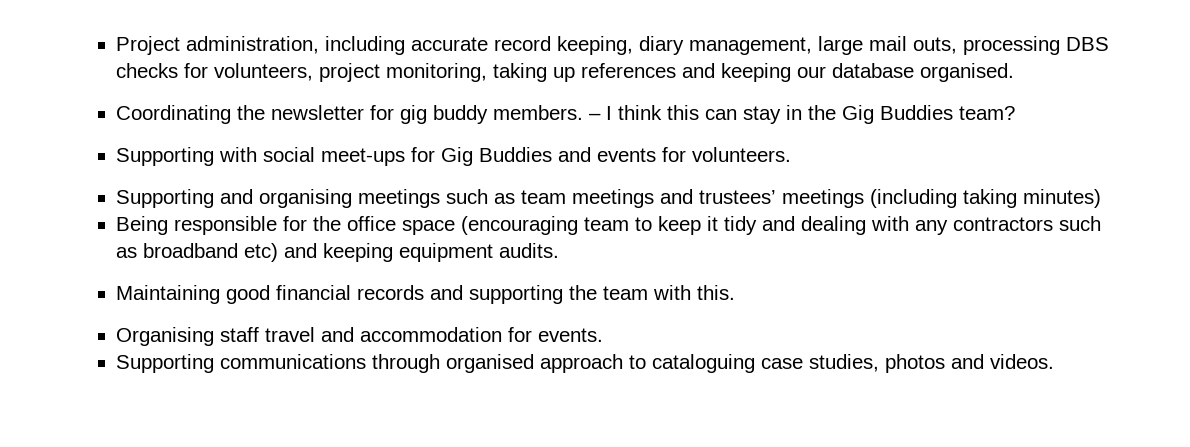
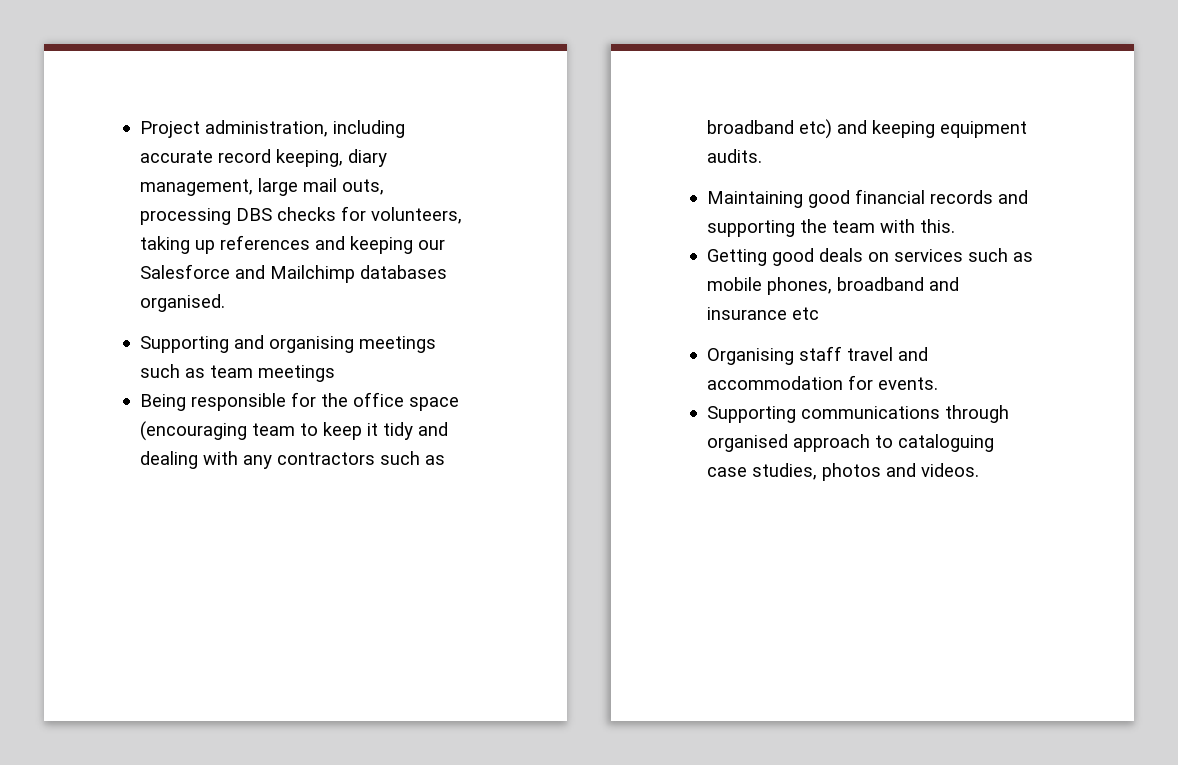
- Project administration, including accurate record keeping, diary management, large mail outs, processing DBS checks for volunteers, project monitoring, taking up references and keeping our database organised.
- Coordinating the newsletter for gig buddy members. – I think this can stay in the Gig Buddies team?
- Supporting with social meet-ups for Gig Buddies and events for volunteers.
+ Project administration, including accurate record keeping, diary management, large mail outs, processing DBS checks for volunteers, taking up references and keeping our Salesforce and Mailchimp databases organised.
- Supporting and organising meetings such as team meetings and trustees’ meetings (including taking minutes)
+ Supporting and organising meetings such as team meetings
+ Getting good deals on services such as mobile phones, broadband and insurance etc

